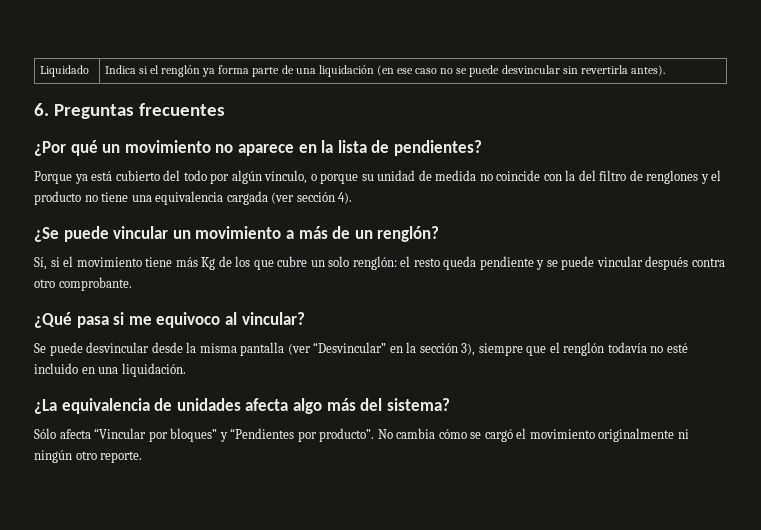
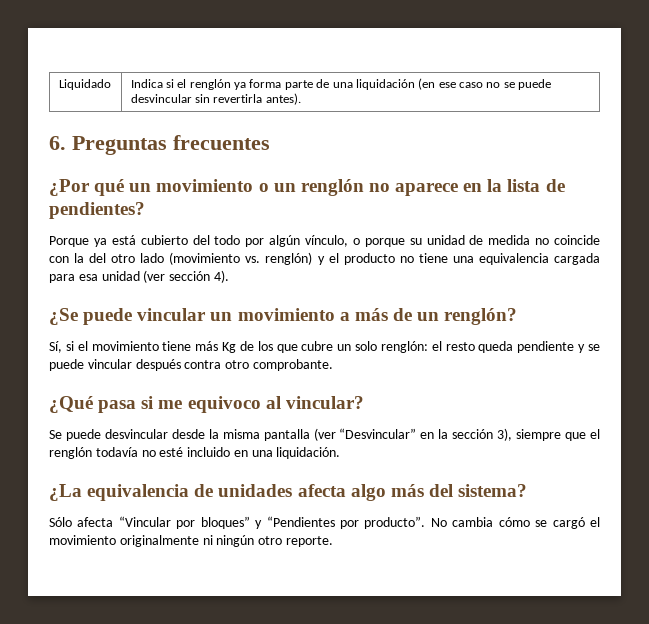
- ¿Por qué un movimiento no aparece en la lista de pendientes?
+ ¿Por qué un movimiento o un renglón no aparece en la lista de pendientes?
- Porque ya está cubierto del todo por algún vínculo, o porque su unidad de medida no coincide con la del filtro de renglones y el producto no tiene una equivalencia cargada (ver sección 4).
+ Porque ya está cubierto del todo por algún vínculo, o porque su unidad de medida no coincide con la del otro lado (movimiento vs. renglón) y el producto no tiene una equivalencia cargada para esa unidad (ver sección 4).

